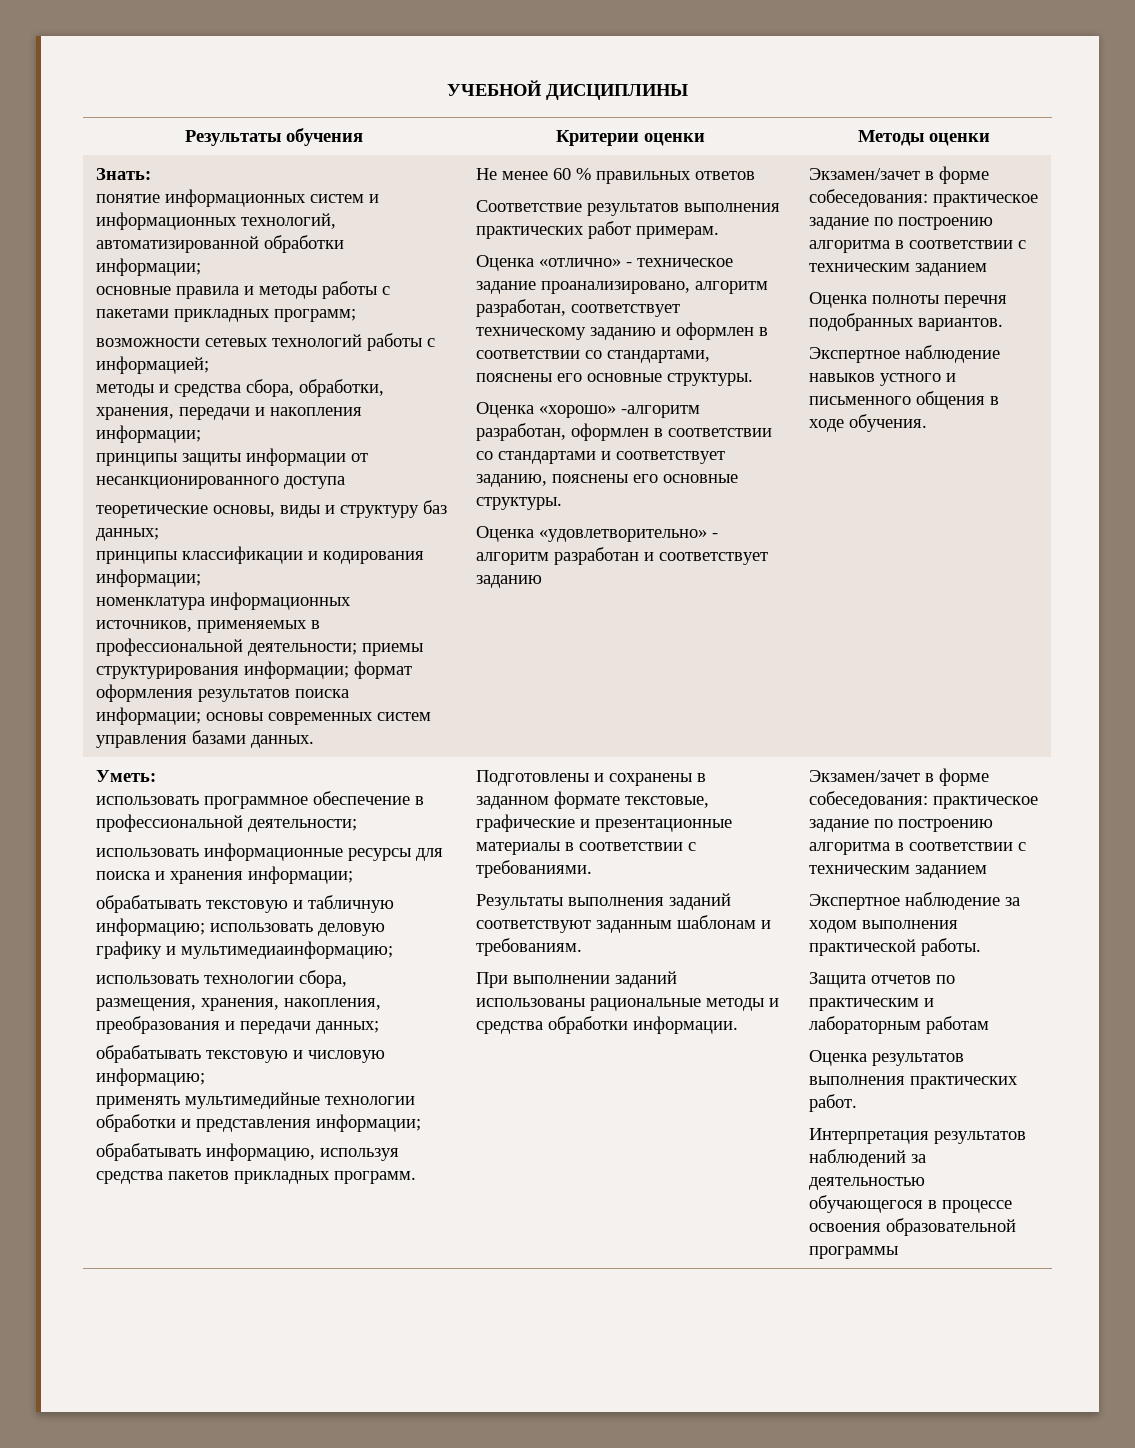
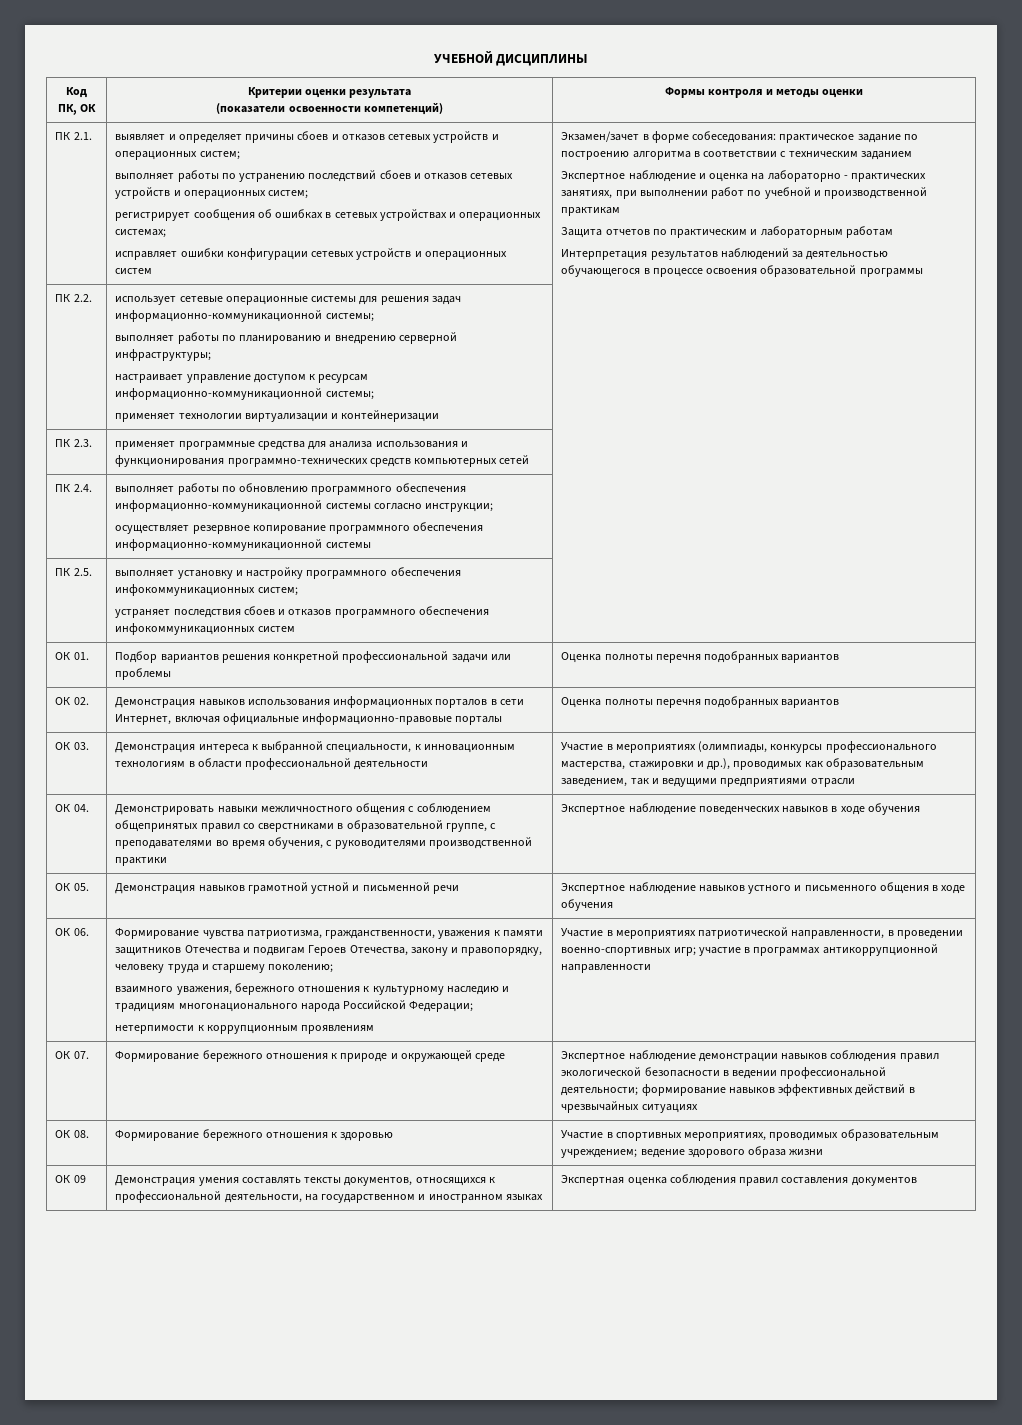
- Результаты обучения | Критерии оценки | Методы оценки
- Знать:
- понятие информационных систем и информационных технологий, автоматизированной обработки информации;
- основные правила и методы работы с пакетами прикладных программ;
- возможности сетевых технологий работы с информацией;
- методы и средства сбора, обработки, хранения, передачи и накопления информации;
- принципы защиты информации от несанкционированного доступа
- теоретические основы, виды и структуру баз данных;
- принципы классификации и кодирования информации;
- номенклатура информационных источников, применяемых в профессиональной деятельности; приемы структурирования информации; формат оформления результатов поиска информации; основы современных систем управления базами данных. | Не менее 60 % правильных ответов
- Соответствие результатов выполнения практических работ примерам.
- Оценка «отлично» - техническое задание проанализировано, алгоритм разработан, соответствует техническому заданию и оформлен в соответствии со стандартами, пояснены его основные структуры.
- Оценка «хорошо» -алгоритм разработан, оформлен в соответствии со стандартами и соответствует заданию, пояснены его основные структуры.
- Оценка «удовлетворительно» - алгоритм разработан и соответствует заданию | Экзамен/зачет в форме собеседования: практическое задание по построению алгоритма в соответствии с техническим заданием
- Оценка полноты перечня подобранных вариантов.
- Экспертное наблюдение навыков устного и письменного общения в ходе обучения.
- Уметь:
- использовать программное обеспечение в профессиональной деятельности;
- использовать информационные ресурсы для поиска и хранения информации;
- обрабатывать текстовую и табличную информацию; использовать деловую графику и мультимедиаинформацию;
- использовать технологии сбора, размещения, хранения, накопления, преобразования и передачи данных;
- обрабатывать текстовую и числовую информацию;
- применять мультимедийные технологии обработки и представления информации;
- обрабатывать информацию, используя средства пакетов прикладных программ. | Подготовлены и сохранены в заданном формате текстовые, графические и презентационные материалы в соответствии с требованиями.
- Результаты выполнения заданий соответствуют заданным шаблонам и требованиям.
- При выполнении заданий использованы рациональные методы и средства обработки информации.
+ Код ПК, ОК | Критерии оценки результата
+ (показатели освоенности компетенций) | Формы контроля и методы оценки
+ ПК 2.1. | выявляет и определяет причины сбоев и отказов сетевых устройств и операционных систем;
+ выполняет работы по устранению последствий сбоев и отказов сетевых устройств и операционных систем;
+ регистрирует сообщения об ошибках в сетевых устройствах и операционных системах;
+ исправляет ошибки конфигурации сетевых устройств и операционных систем
- Экспертное наблюдение за ходом выполнения практической работы.
+ Экспертное наблюдение и оценка на лабораторно - практических занятиях, при выполнении работ по учебной и производственной практикам
- Оценка результатов выполнения практических работ.
+ ПК 2.2. | использует сетевые операционные системы для решения задач информационно-коммуникационной системы;
+ выполняет работы по планированию и внедрению серверной инфраструктуры;
+ настраивает управление доступом к ресурсам информационно-коммуникационной системы;
+ применяет технологии виртуализации и контейнеризации |
+ ПК 2.3. | применяет программные средства для анализа использования и функционирования программно-технических средств компьютерных сетей |
+ ПК 2.4. | выполняет работы по обновлению программного обеспечения информационно-коммуникационной системы согласно инструкции;
+ осуществляет резервное копирование программного обеспечения информационно-коммуникационной системы |
+ ПК 2.5. | выполняет установку и настройку программного обеспечения инфокоммуникационных систем;
+ устраняет последствия сбоев и отказов программного обеспечения инфокоммуникационных систем |
+ ОК 01. | Подбор вариантов решения конкретной профессиональной задачи или проблемы | Оценка полноты перечня подобранных вариантов
+ ОК 02. | Демонстрация навыков использования информационных порталов в сети Интернет, включая официальные информационно-правовые порталы | Оценка полноты перечня подобранных вариантов
+ ОК 03. | Демонстрация интереса к выбранной специальности, к инновационным технологиям в области профессиональной деятельности | Участие в мероприятиях (олимпиады, конкурсы профессионального мастерства, стажировки и др.), проводимых как образовательным заведением, так и ведущими предприятиями отрасли
+ ОК 04. | Демонстрировать навыки межличностного общения с соблюдением общепринятых правил со сверстниками в образовательной группе, с преподавателями во время обучения, с руководителями производственной практики | Экспертное наблюдение поведенческих навыков в ходе обучения
+ ОК 05. | Демонстрация навыков грамотной устной и письменной речи | Экспертное наблюдение навыков устного и письменного общения в ходе обучения
+ ОК 06. | Формирование чувства патриотизма, гражданственности, уважения к памяти защитников Отечества и подвигам Героев Отечества, закону и правопорядку, человеку труда и старшему поколению;
+ взаимного уважения, бережного отношения к культурному наследию и традициям многонационального народа Российской Федерации;
+ нетерпимости к коррупционным проявлениям | Участие в мероприятиях патриотической направленности, в проведении военно-спортивных игр; участие в программах антикоррупционной направленности
+ ОК 07. | Формирование бережного отношения к природе и окружающей среде | Экспертное наблюдение демонстрации навыков соблюдения правил экологической безопасности в ведении профессиональной деятельности; формирование навыков эффективных действий в чрезвычайных ситуациях
+ ОК 08. | Формирование бережного отношения к здоровью | Участие в спортивных мероприятиях, проводимых образовательным учреждением; ведение здорового образа жизни
+ ОК 09 | Демонстрация умения составлять тексты документов, относящихся к профессиональной деятельности, на государственном и иностранном языках | Экспертная оценка соблюдения правил составления документов

